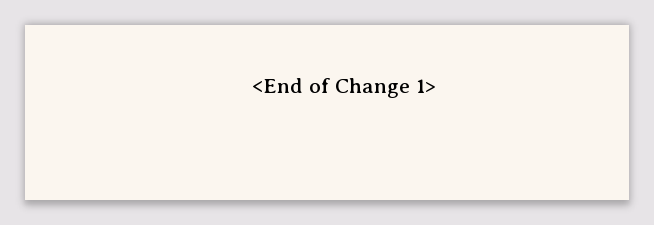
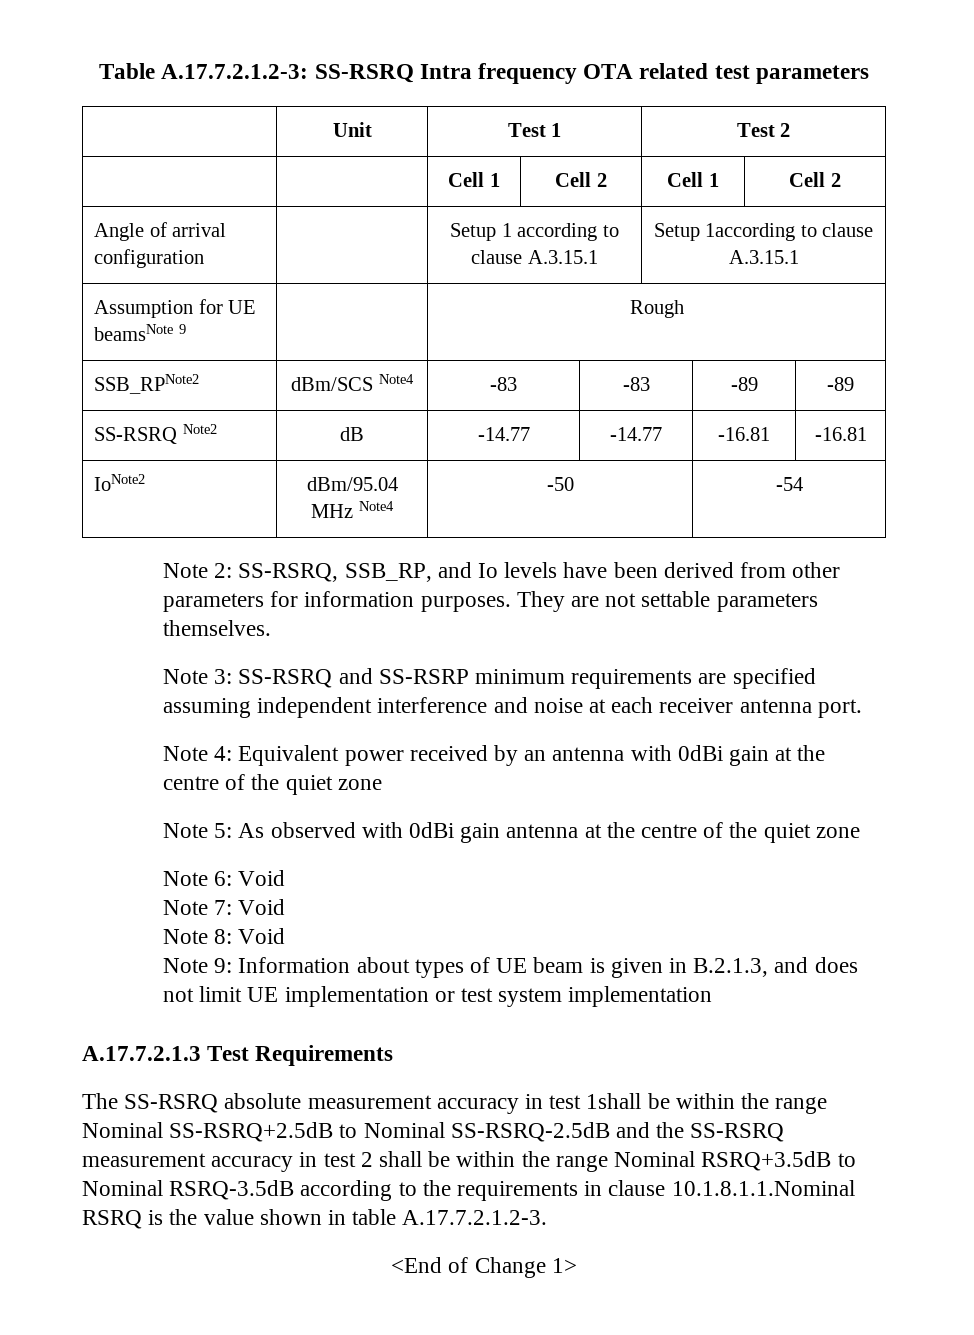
+ Table A.17.7.2.1.2-3: SS-RSRQ Intra frequency OTA related test parameters
+ | Unit | Test 1 | Test 2
+ | | Cell 1 | Cell 2 | Cell 1 | Cell 2
+ Angle of arrival configuration | | Setup 1 according to clause A.3.15.1 | Setup 1according to clause A.3.15.1
+ Assumption for UE beamsNote 9 | | Rough
+ SSB_RPNote2 | dBm/SCS Note4 | -83 | -83 | -89 | -89
+ SS-RSRQ Note2 | dB | -14.77 | -14.77 | -16.81 | -16.81
+ IoNote2 | dBm/95.04 MHz Note4 | -50 | -54
+ Note 2: SS-RSRQ, SSB_RP, and Io levels have been derived from other parameters for information purposes. They are not settable parameters themselves.
+ Note 3: SS-RSRQ and SS-RSRP minimum requirements are specified assuming independent interference and noise at each receiver antenna port.
+ Note 4: Equivalent power received by an antenna with 0dBi gain at the centre of the quiet zone
+ Note 5: As observed with 0dBi gain antenna at the centre of the quiet zone
+ Note 6: Void
+ Note 7: Void
+ Note 8: Void
+ Note 9: Information about types of UE beam is given in B.2.1.3, and does not limit UE implementation or test system implementation
+ A.17.7.2.1.3 Test Requirements
+ The SS-RSRQ absolute measurement accuracy in test 1shall be within the range Nominal SS-RSRQ+2.5dB to Nominal SS-RSRQ-2.5dB and the SS-RSRQ measurement accuracy in test 2 shall be within the range Nominal RSRQ+3.5dB to Nominal RSRQ-3.5dB according to the requirements in clause 10.1.8.1.1.Nominal RSRQ is the value shown in table A.17.7.2.1.2-3.

